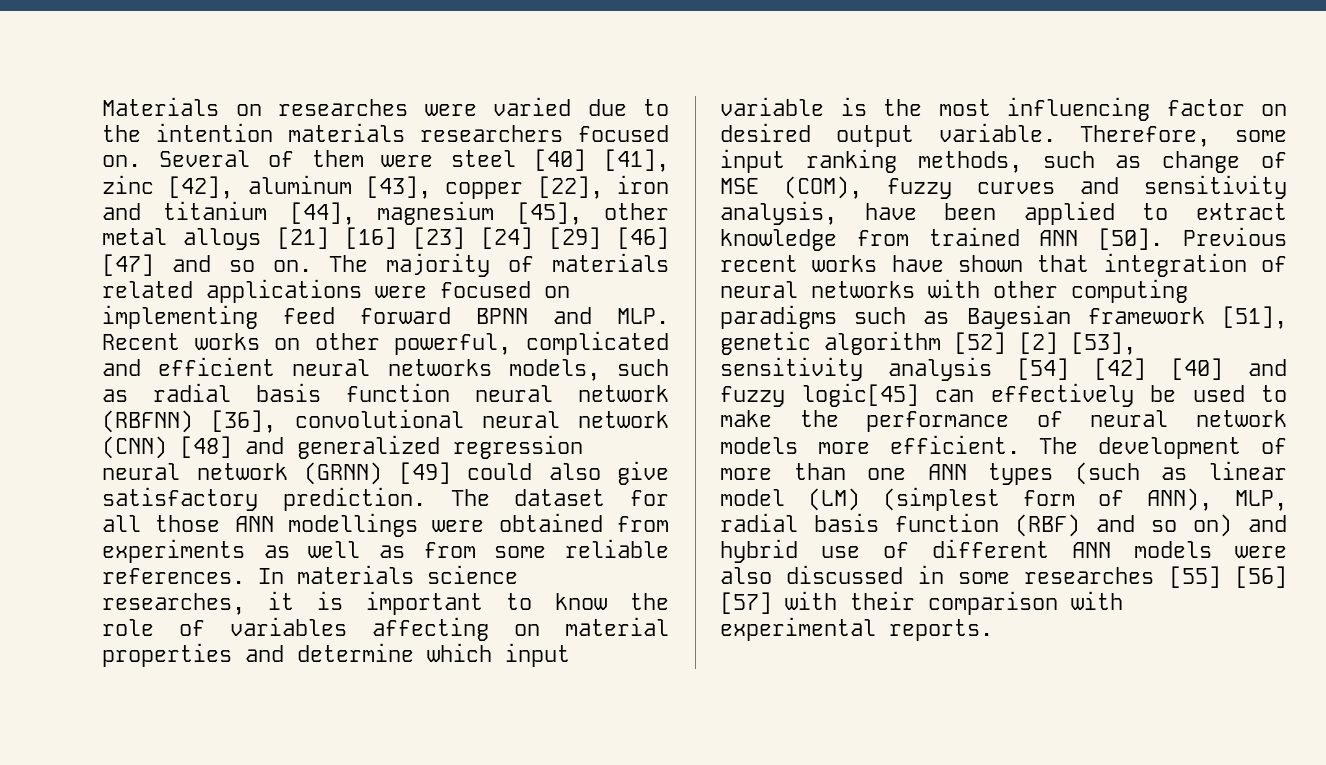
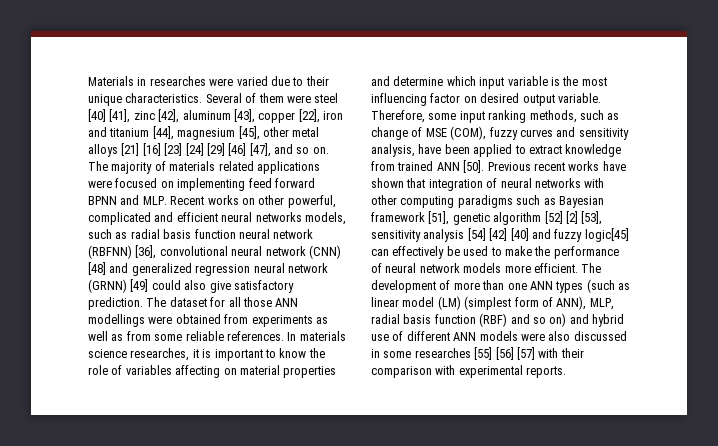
- Materials on researches were varied due to the intention materials researchers focused on.
+ Materials in researches were varied due to their unique characteristics.
- Several of them were steel [40] [41], zinc [42], aluminum [43], copper [22], iron and titanium [44], magnesium [45], other metal alloys [21] [16] [23] [24] [29] [46] [47] and so on.
+ Several of them were steel [40] [41], zinc [42], aluminum [43], copper [22], iron and titanium [44], magnesium [45], other metal alloys [21] [16] [23] [24] [29] [46] [47], and so on.

